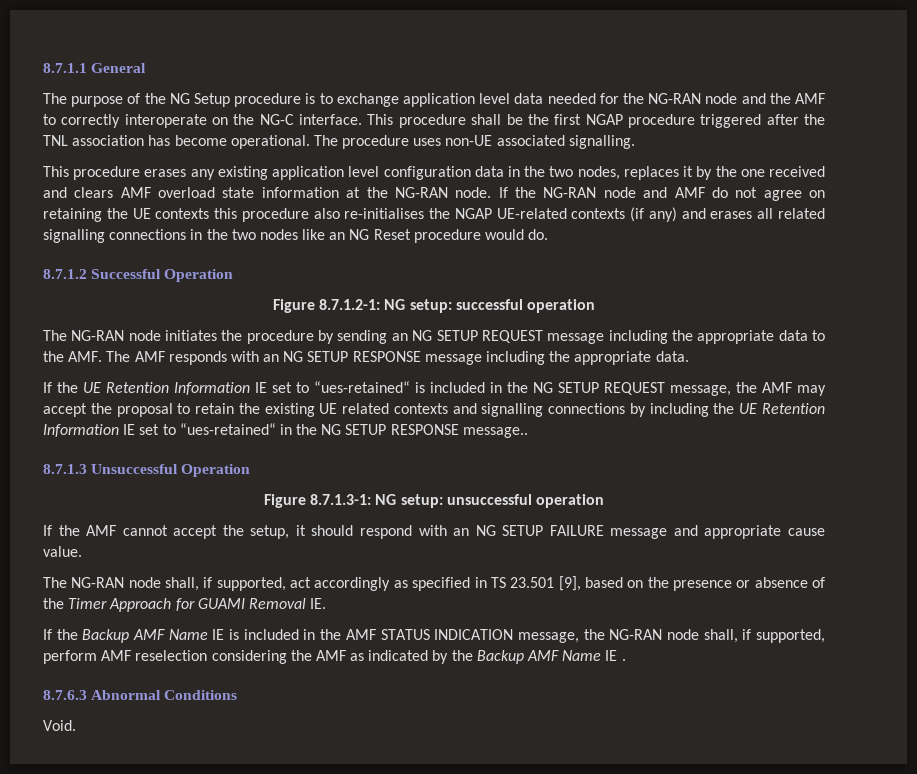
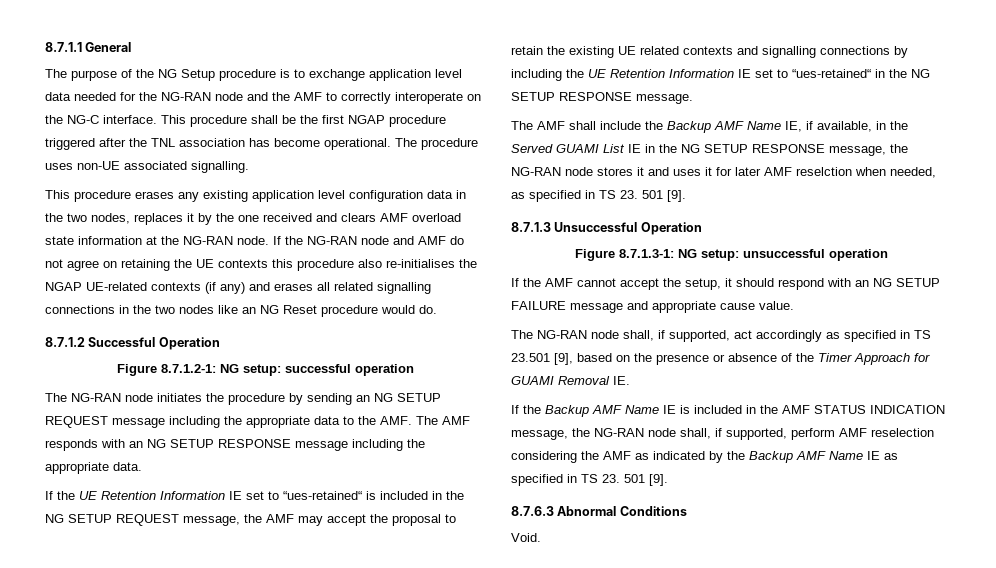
- If the UE Retention Information IE set to “ues-retained“ is included in the NG SETUP REQUEST message, the AMF may accept the proposal to retain the existing UE related contexts and signalling connections by including the UE Retention Information IE set to “ues-retained“ in the NG SETUP RESPONSE message..
+ If the UE Retention Information IE set to “ues-retained“ is included in the NG SETUP REQUEST message, the AMF may accept the proposal to retain the existing UE related contexts and signalling connections by including the UE Retention Information IE set to “ues-retained“ in the NG SETUP RESPONSE message.
+ The AMF shall include the Backup AMF Name IE, if available, in the Served GUAMI List IE in the NG SETUP RESPONSE message, the NG-RAN node stores it and uses it for later AMF reselction when needed, as specified in TS 23. 501 [9].
- If the Backup AMF Name IE is included in the AMF STATUS INDICATION message, the NG-RAN node shall, if supported, perform AMF reselection considering the AMF as indicated by the Backup AMF Name IE .
+ If the Backup AMF Name IE is included in the AMF STATUS INDICATION message, the NG-RAN node shall, if supported, perform AMF reselection considering the AMF as indicated by the Backup AMF Name IE as specified in TS 23. 501 [9].

